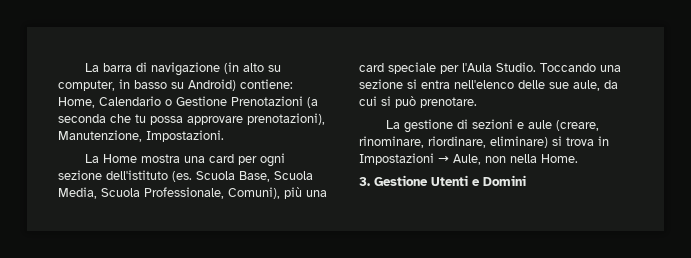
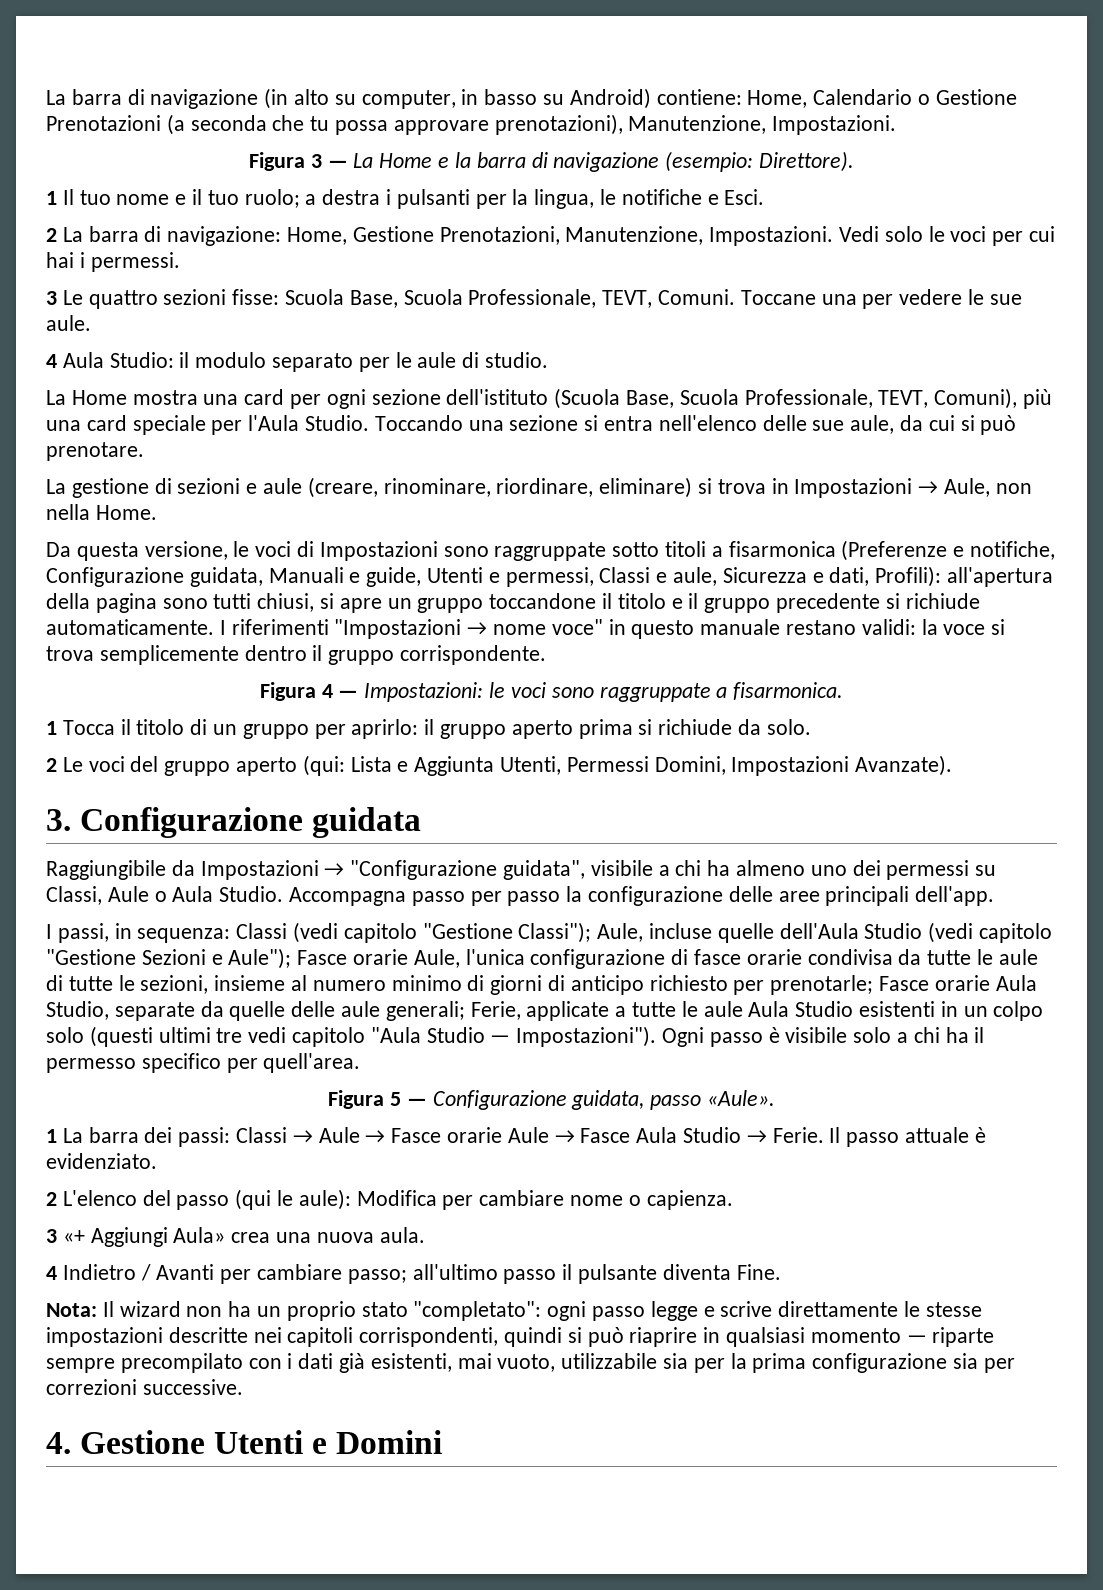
+ Figura 3 — La Home e la barra di navigazione (esempio: Direttore).
+ 1 Il tuo nome e il tuo ruolo; a destra i pulsanti per la lingua, le notifiche e Esci.
+ 2 La barra di navigazione: Home, Gestione Prenotazioni, Manutenzione, Impostazioni. Vedi solo le voci per cui hai i permessi.
+ 3 Le quattro sezioni fisse: Scuola Base, Scuola Professionale, TEVT, Comuni. Toccane una per vedere le sue aule.
+ 4 Aula Studio: il modulo separato per le aule di studio.
- La Home mostra una card per ogni sezione dell'istituto (es. Scuola Base, Scuola Media, Scuola Professionale, Comuni), più una card speciale per l'Aula Studio.
+ La Home mostra una card per ogni sezione dell'istituto (Scuola Base, Scuola Professionale, TEVT, Comuni), più una card speciale per l'Aula Studio.
- 3. Gestione Utenti e Domini
+ Da questa versione, le voci di Impostazioni sono raggruppate sotto titoli a fisarmonica (Preferenze e notifiche, Configurazione guidata, Manuali e guide, Utenti e permessi, Classi e aule, Sicurezza e dati, Profili): all'apertura della pagina sono tutti chiusi, si apre un gruppo toccandone il titolo e il gruppo precedente si richiude automaticamente. I riferimenti "Impostazioni → nome voce" in questo manuale restano validi: la voce si trova semplicemente dentro il gruppo corrispondente.
+ Figura 4 — Impostazioni: le voci sono raggruppate a fisarmonica.
+ 1 Tocca il titolo di un gruppo per aprirlo: il gruppo aperto prima si richiude da solo.
+ 2 Le voci del gruppo aperto (qui: Lista e Aggiunta Utenti, Permessi Domini, Impostazioni Avanzate).
+ 3. Configurazione guidata
+ Raggiungibile da Impostazioni → "Configurazione guidata", visibile a chi ha almeno uno dei permessi su Classi, Aule o Aula Studio. Accompagna passo per passo la configurazione delle aree principali dell'app.
+ I passi, in sequenza: Classi (vedi capitolo "Gestione Classi"); Aule, incluse quelle dell'Aula Studio (vedi capitolo "Gestione Sezioni e Aule"); Fasce orarie Aule, l'unica configurazione di fasce orarie condivisa da tutte le aule di tutte le sezioni, insieme al numero minimo di giorni di anticipo richiesto per prenotarle; Fasce orarie Aula Studio, separate da quelle delle aule generali; Ferie, applicate a tutte le aule Aula Studio esistenti in un colpo solo (questi ultimi tre vedi capitolo "Aula Studio — Impostazioni"). Ogni passo è visibile solo a chi ha il permesso specifico per quell'area.
+ Figura 5 — Configurazione guidata, passo «Aule».
+ 1 La barra dei passi: Classi → Aule → Fasce orarie Aule → Fasce Aula Studio → Ferie. Il passo attuale è evidenziato.
+ 2 L'elenco del passo (qui le aule): Modifica per cambiare nome o capienza.
+ 3 «+ Aggiungi Aula» crea una nuova aula.
+ 4 Indietro / Avanti per cambiare passo; all'ultimo passo il pulsante diventa Fine.
+ Nota: Il wizard non ha un proprio stato "completato": ogni passo legge e scrive direttamente le stesse impostazioni descritte nei capitoli corrispondenti, quindi si può riaprire in qualsiasi momento — riparte sempre precompilato con i dati già esistenti, mai vuoto, utilizzabile sia per la prima configurazione sia per correzioni successive.
+ 4. Gestione Utenti e Domini

